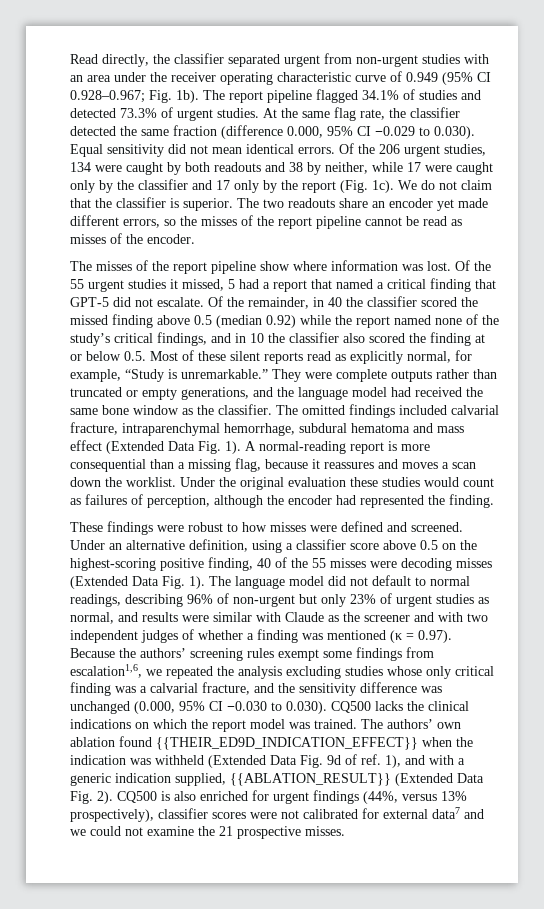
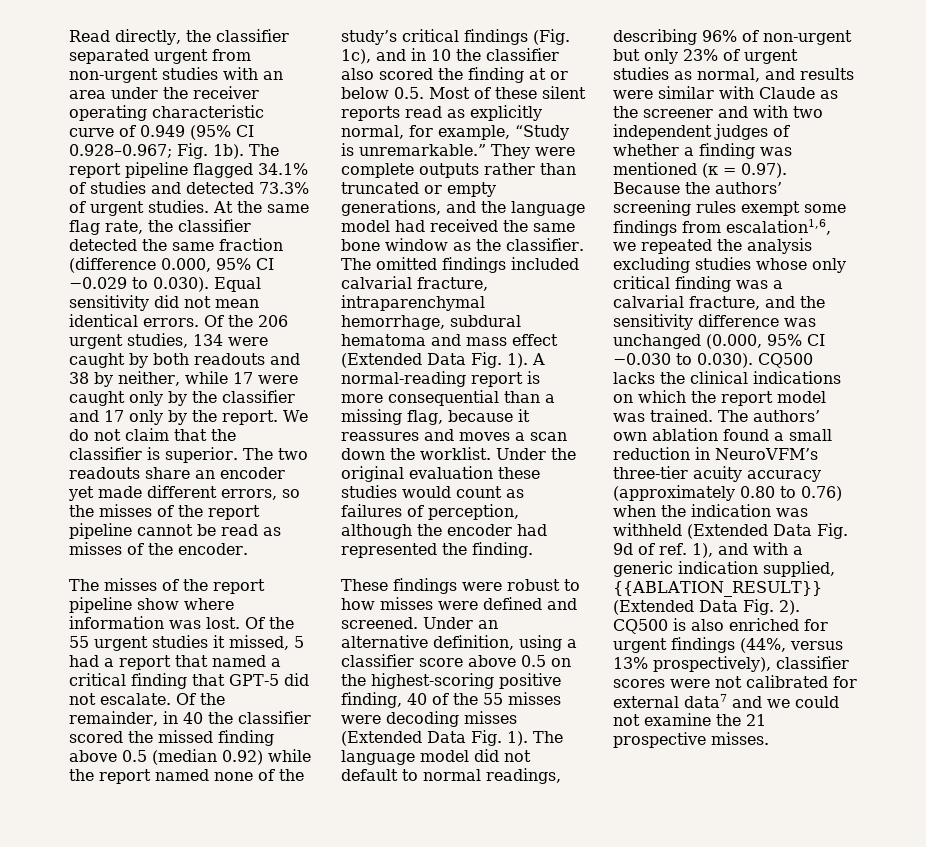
- Of the 206 urgent studies, 134 were caught by both readouts and 38 by neither, while 17 were caught only by the classifier and 17 only by the report (Fig. 1c).
+ Of the 206 urgent studies, 134 were caught by both readouts and 38 by neither, while 17 were caught only by the classifier and 17 only by the report.
- Of the remainder, in 40 the classifier scored the missed finding above 0.5 (median 0.92) while the report named none of the study’s critical findings, and in 10 the classifier also scored the finding at or below 0.5. Most of these silent reports read as explicitly normal, for example, “Study is unremarkable.”
+ Of the remainder, in 40 the classifier scored the missed finding above 0.5 (median 0.92) while the report named none of the study’s critical findings (Fig. 1c), and in 10 the classifier also scored the finding at or below 0.5. Most of these silent reports read as explicitly normal, for example, “Study is unremarkable.”
- The authors’ own ablation found {{THEIR_ED9D_INDICATION_EFFECT}} when the indication was withheld (Extended Data Fig. 9d of ref. 1), and with a generic indication supplied, {{ABLATION_RESULT}} (Extended Data Fig. 2).
+ The authors’ own ablation found a small reduction in NeuroVFM’s three-tier acuity accuracy (approximately 0.80 to 0.76) when the indication was withheld (Extended Data Fig. 9d of ref. 1), and with a generic indication supplied, {{ABLATION_RESULT}} (Extended Data Fig. 2).

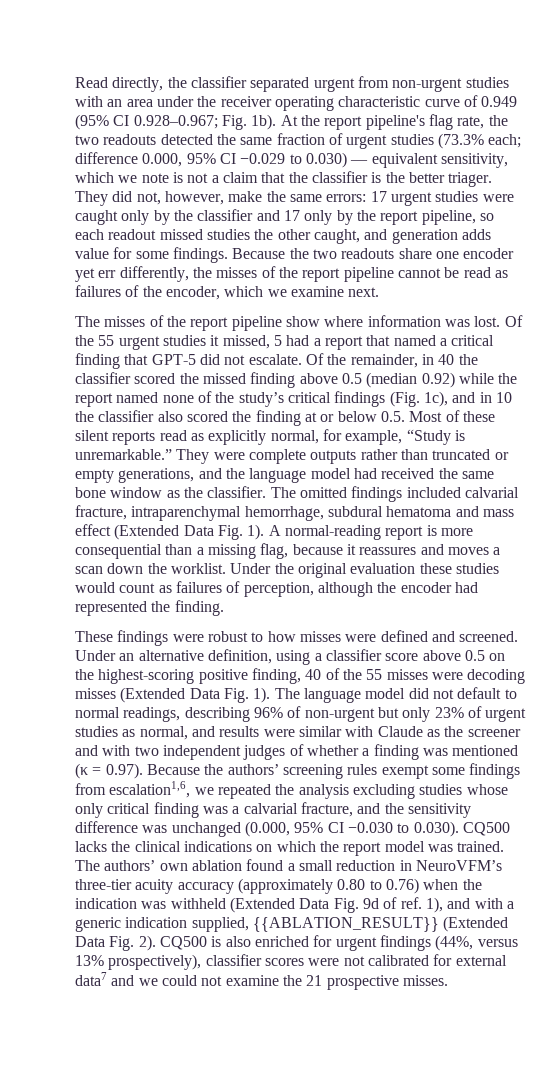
- The report pipeline flagged 34.1% of studies and detected 73.3% of urgent studies. At the same flag rate, the classifier detected the same fraction (difference 0.000, 95% CI −0.029 to 0.030). Equal sensitivity did not mean identical errors. Of the 206 urgent studies, 134 were caught by both readouts and 38 by neither, while 17 were caught only by the classifier and 17 only by the report. We do not claim that the classifier is superior. The two readouts share an encoder yet made different errors, so the misses of the report pipeline cannot be read as misses of the encoder.
+ At the report pipeline's flag rate, the two readouts detected the same fraction of urgent studies (73.3% each; difference 0.000, 95% CI −0.029 to 0.030) — equivalent sensitivity, which we note is not a claim that the classifier is the better triager. They did not, however, make the same errors: 17 urgent studies were caught only by the classifier and 17 only by the report pipeline, so each readout missed studies the other caught, and generation adds value for some findings. Because the two readouts share one encoder yet err differently, the misses of the report pipeline cannot be read as failures of the encoder, which we examine next.

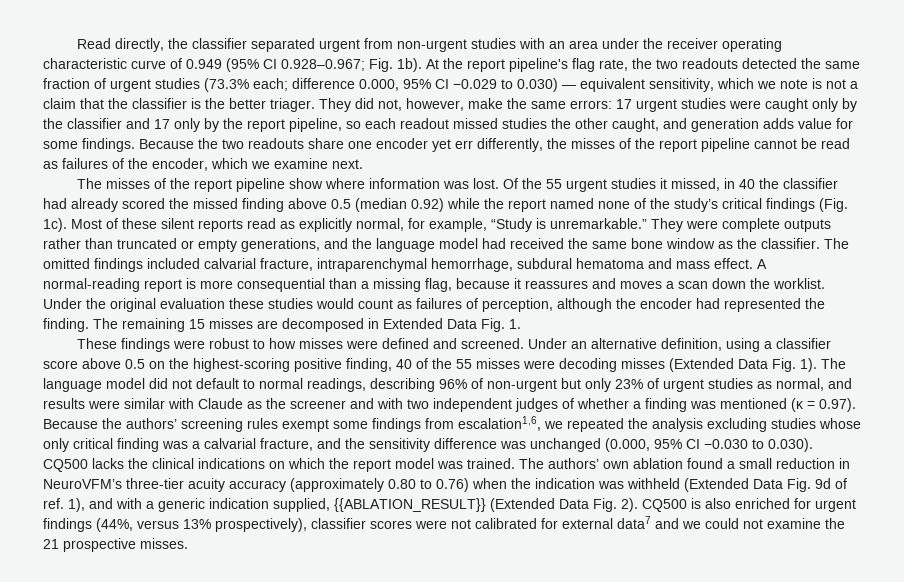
- Of the 55 urgent studies it missed, 5 had a report that named a critical finding that GPT-5 did not escalate. Of the remainder, in 40 the classifier scored the missed finding above 0.5 (median 0.92) while the report named none of the study’s critical findings (Fig. 1c), and in 10 the classifier also scored the finding at or below 0.5. Most of these silent reports read as explicitly normal, for example, “Study is unremarkable.”
+ Of the 55 urgent studies it missed, in 40 the classifier had already scored the missed finding above 0.5 (median 0.92) while the report named none of the study’s critical findings (Fig. 1c). Most of these silent reports read as explicitly normal, for example, “Study is unremarkable.”
- The omitted findings included calvarial fracture, intraparenchymal hemorrhage, subdural hematoma and mass effect (Extended Data Fig. 1).
+ The omitted findings included calvarial fracture, intraparenchymal hemorrhage, subdural hematoma and mass effect.
+ The remaining 15 misses are decomposed in Extended Data Fig. 1.

